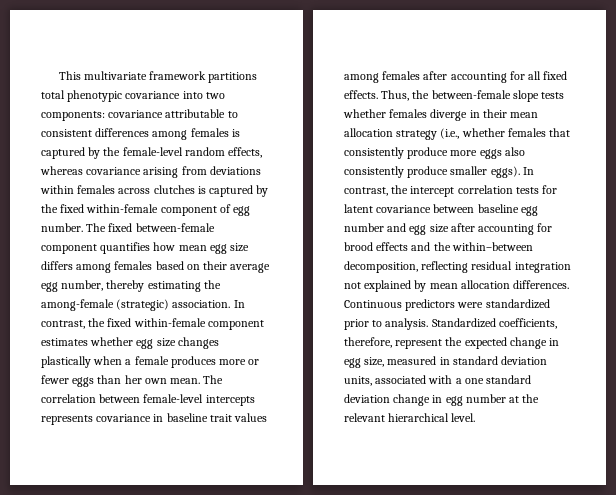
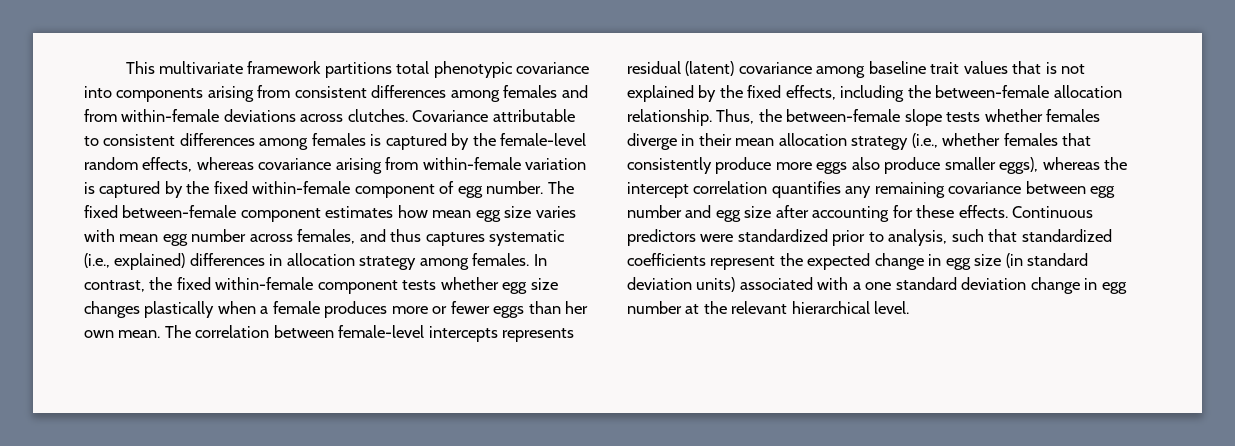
- This multivariate framework partitions total phenotypic covariance into two components: covariance attributable to consistent differences among females is captured by the female-level random effects, whereas covariance arising from deviations within females across clutches is captured by the fixed within-female component of egg number.
+ This multivariate framework partitions total phenotypic covariance into components arising from consistent differences among females and from within-female deviations across clutches. Covariance attributable to consistent differences among females is captured by the female-level random effects, whereas covariance arising from within-female variation is captured by the fixed within-female component of egg number.
- The fixed between-female component quantifies how mean egg size differs among females based on their average egg number, thereby estimating the among-female (strategic) association.
+ The fixed between-female component estimates how mean egg size varies with mean egg number across females, and thus captures systematic (i.e., explained) differences in allocation strategy among females.
- In contrast, the fixed within-female component estimates whether egg size changes plastically when a female produces more or fewer eggs than her own mean.
+ In contrast, the fixed within-female component tests whether egg size changes plastically when a female produces more or fewer eggs than her own mean.
- The correlation between female-level intercepts represents covariance in baseline trait values among females after accounting for all fixed effects.
+ The correlation between female-level intercepts represents residual (latent) covariance among baseline trait values that is not explained by the fixed effects, including the between-female allocation relationship.
- Thus, the between-female slope tests whether females diverge in their mean allocation strategy (i.e., whether females that consistently produce more eggs also consistently produce smaller eggs). In contrast, the intercept correlation tests for latent covariance between baseline egg number and egg size after accounting for brood effects and the within–between decomposition, reflecting residual integration not explained by mean allocation differences.
+ Thus, the between-female slope tests whether females diverge in their mean allocation strategy (i.e., whether females that consistently produce more eggs also produce smaller eggs), whereas the intercept correlation quantifies any remaining covariance between egg number and egg size after accounting for these effects.
- Continuous predictors were standardized prior to analysis. Standardized coefficients, therefore, represent the expected change in egg size, measured in standard deviation units, associated with a one standard deviation change in egg number at the relevant hierarchical level.
+ Continuous predictors were standardized prior to analysis, such that standardized coefficients represent the expected change in egg size (in standard deviation units) associated with a one standard deviation change in egg number at the relevant hierarchical level.

